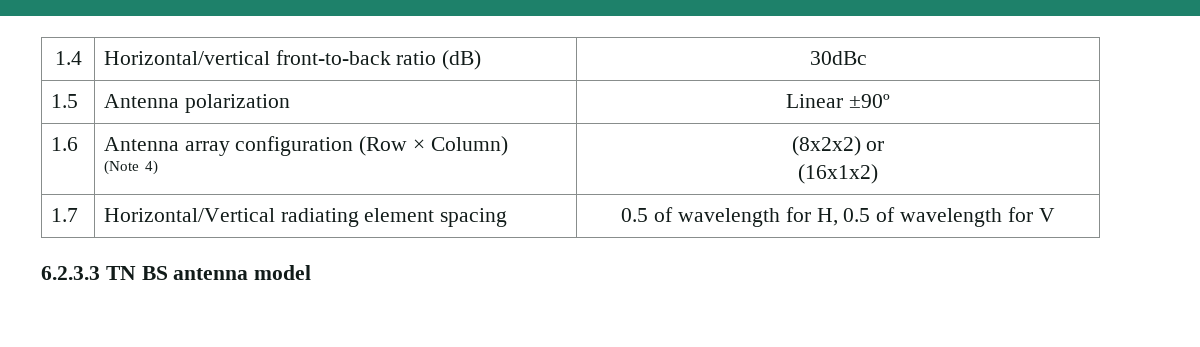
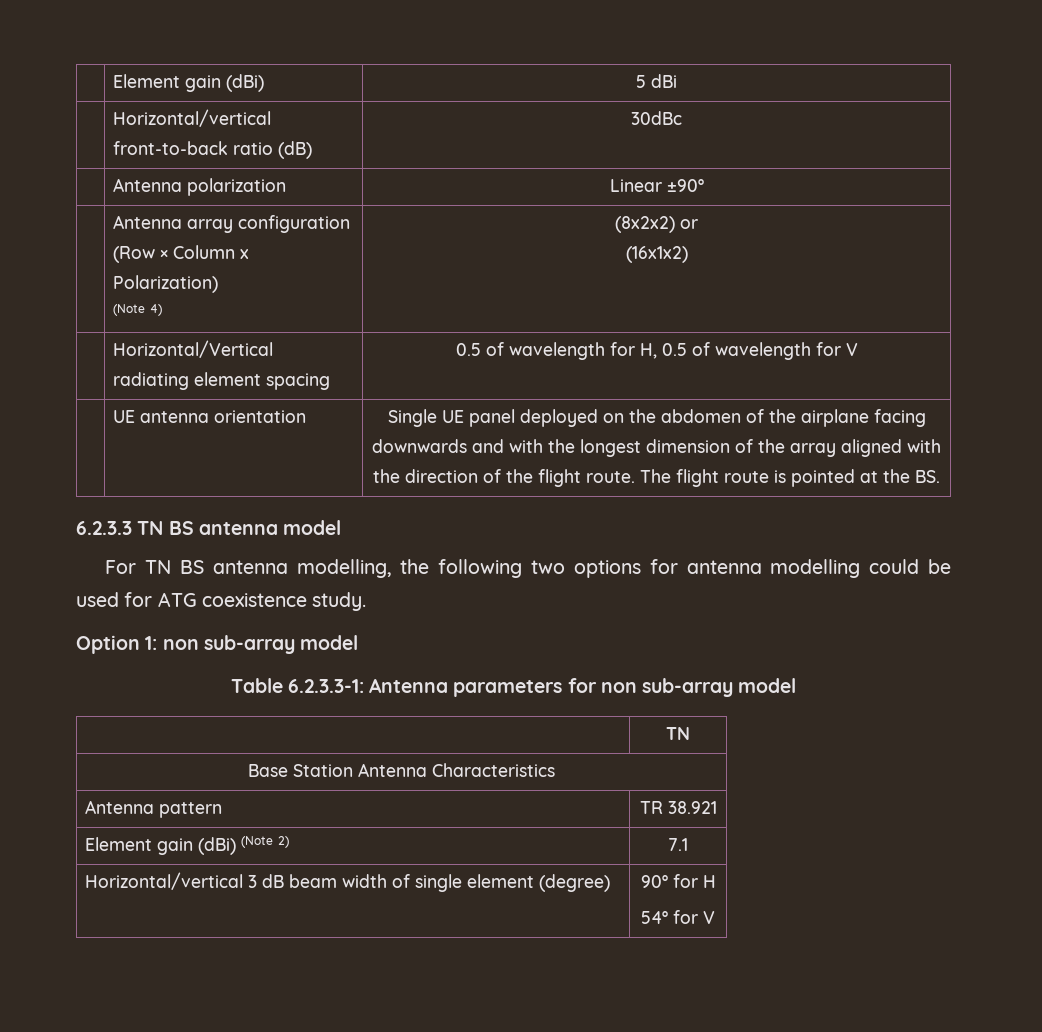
- 1.4 | Horizontal/vertical front-to-back ratio (dB) | 30dBc
+ | Element gain (dBi) | 5 dBi
+ | Horizontal/vertical front-to-back ratio (dB) | 30dBc
- 1.5 | Antenna polarization | Linear ±90º
+ | Antenna polarization | Linear ±90º
- 1.6 | Antenna array configuration (Row × Column)
+ | Antenna array configuration (Row × Column x Polarization)
- 1.7 | Horizontal/Vertical radiating element spacing | 0.5 of wavelength for H, 0.5 of wavelength for V
+ | Horizontal/Vertical radiating element spacing | 0.5 of wavelength for H, 0.5 of wavelength for V
+ | UE antenna orientation | Single UE panel deployed on the abdomen of the airplane facing downwards and with the longest dimension of the array aligned with the direction of the flight route. The flight route is pointed at the BS.
+ For TN BS antenna modelling, the following two options for antenna modelling could be used for ATG coexistence study.
+ Option 1: non sub-array model
+ Table 6.2.3.3-1: Antenna parameters for non sub-array model
+ | TN
+ Base Station Antenna Characteristics
+ Antenna pattern | TR 38.921
+ Element gain (dBi) (Note 2) | 7.1
+ Horizontal/vertical 3 dB beam width of single element (degree) | 90º for H
+ 54º for V

